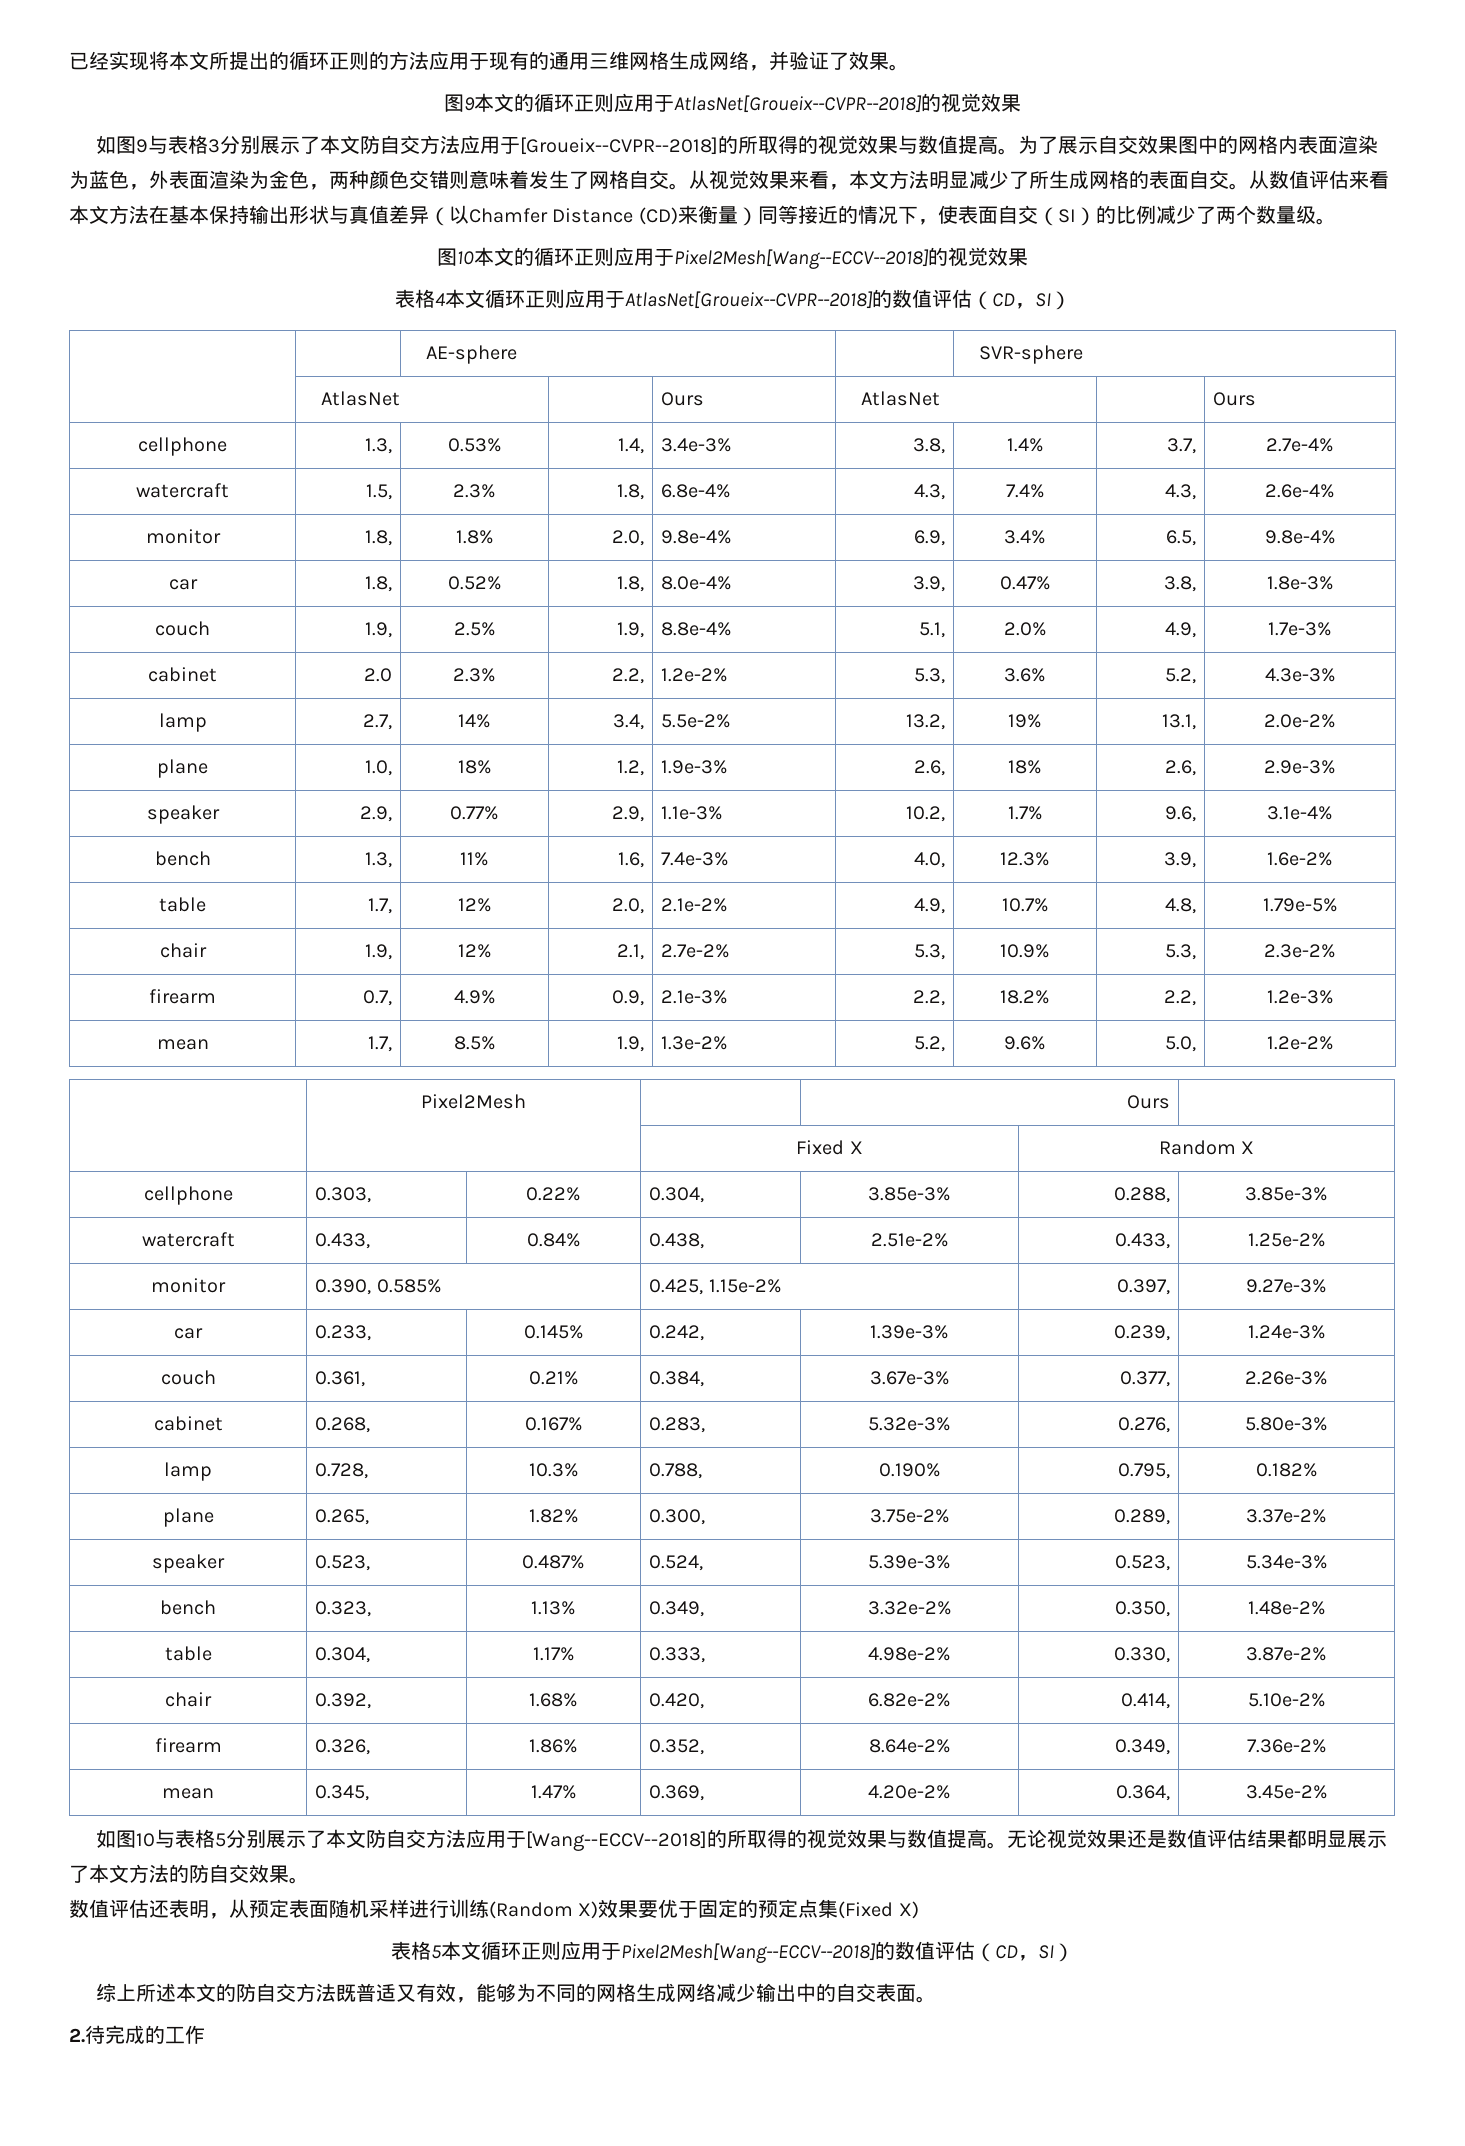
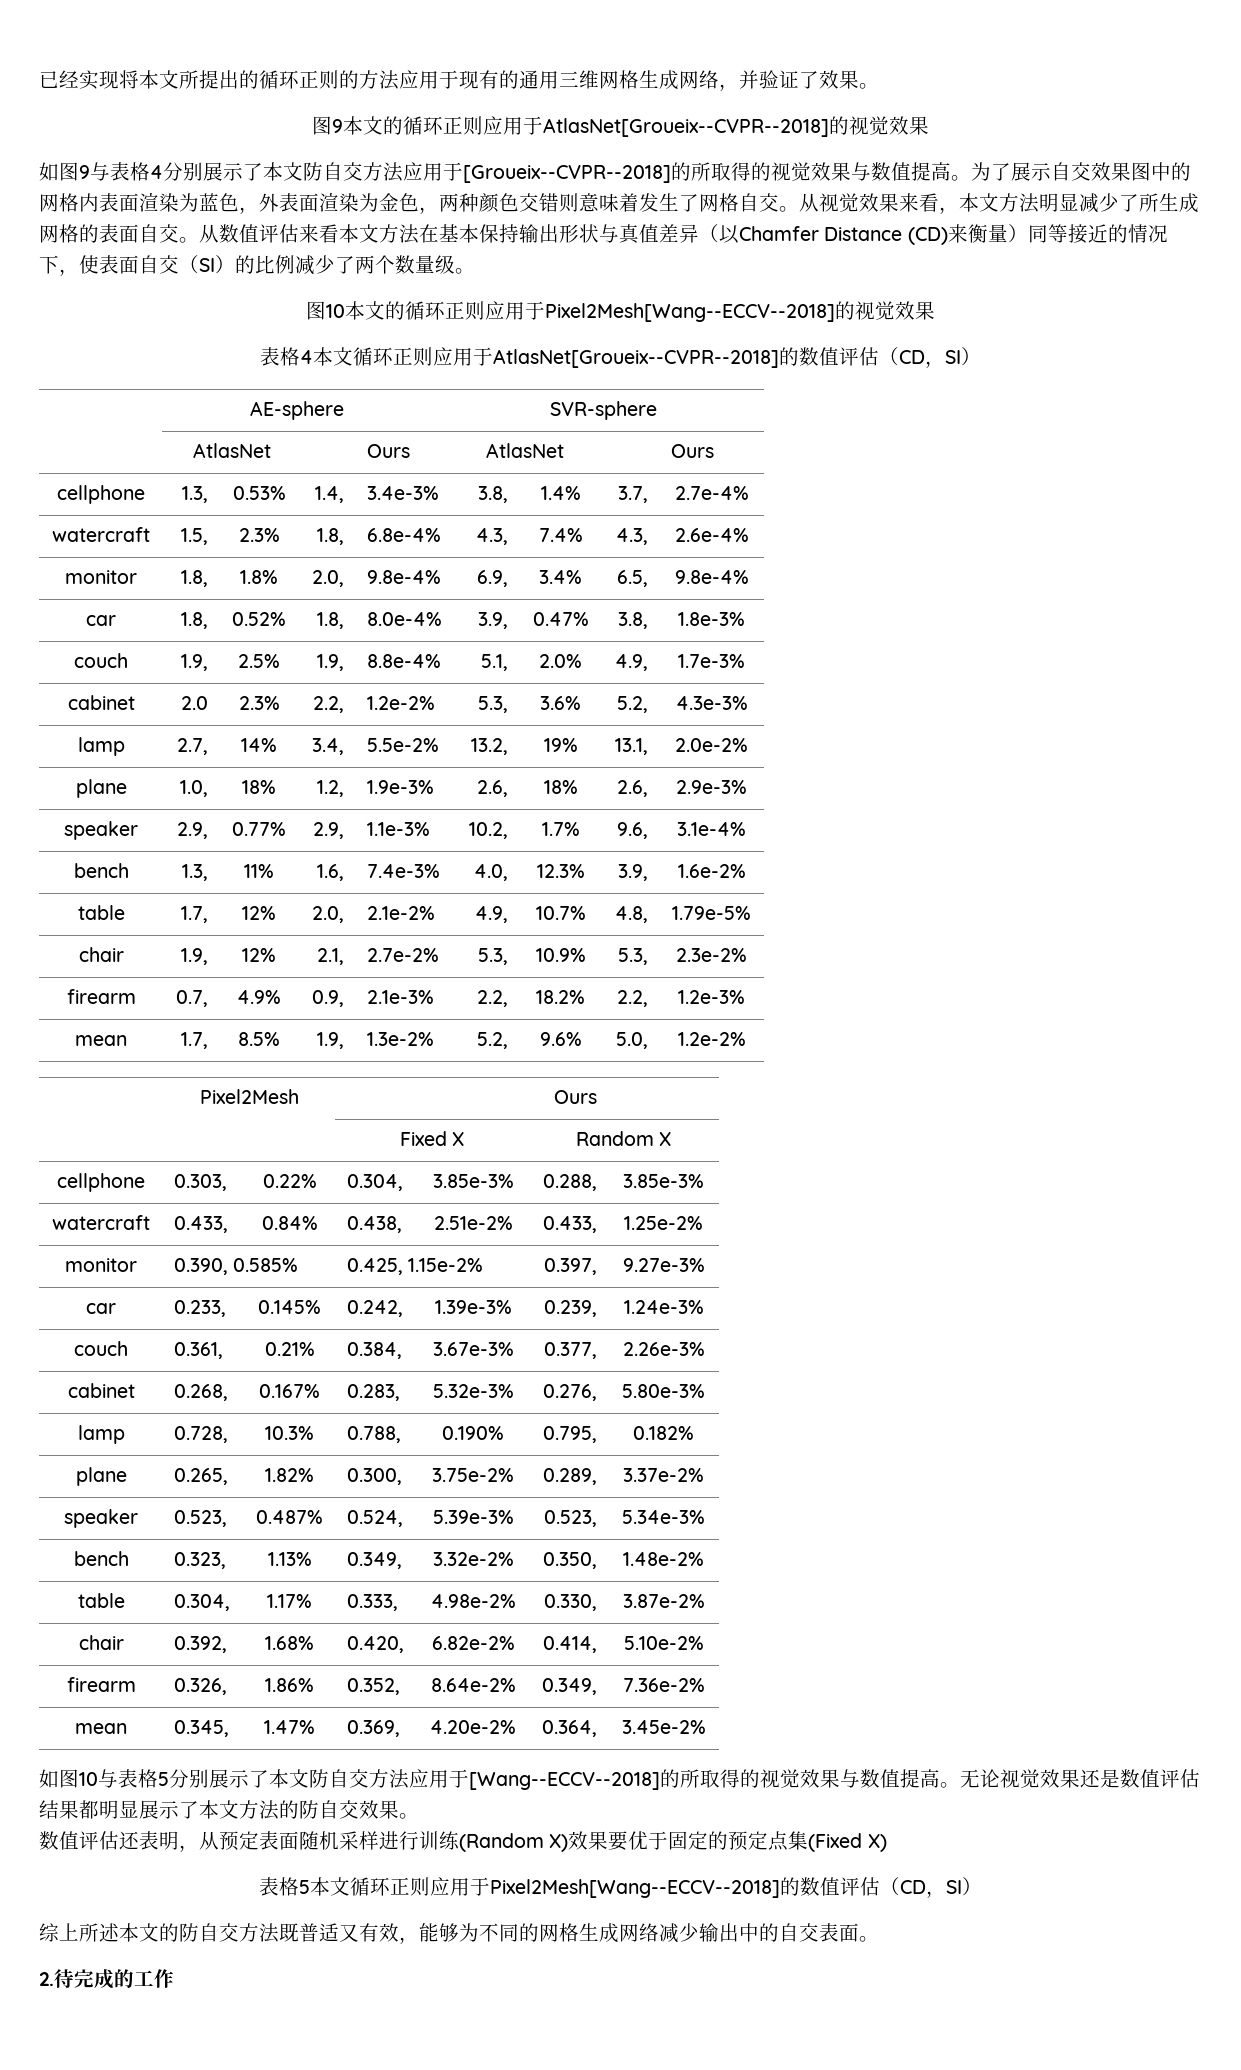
- 如图9与表格3分别展示了本文防自交方法应用于[Groueix--CVPR--2018]的所取得的视觉效果与数值提高。
+ 如图9与表格4分别展示了本文防自交方法应用于[Groueix--CVPR--2018]的所取得的视觉效果与数值提高。

